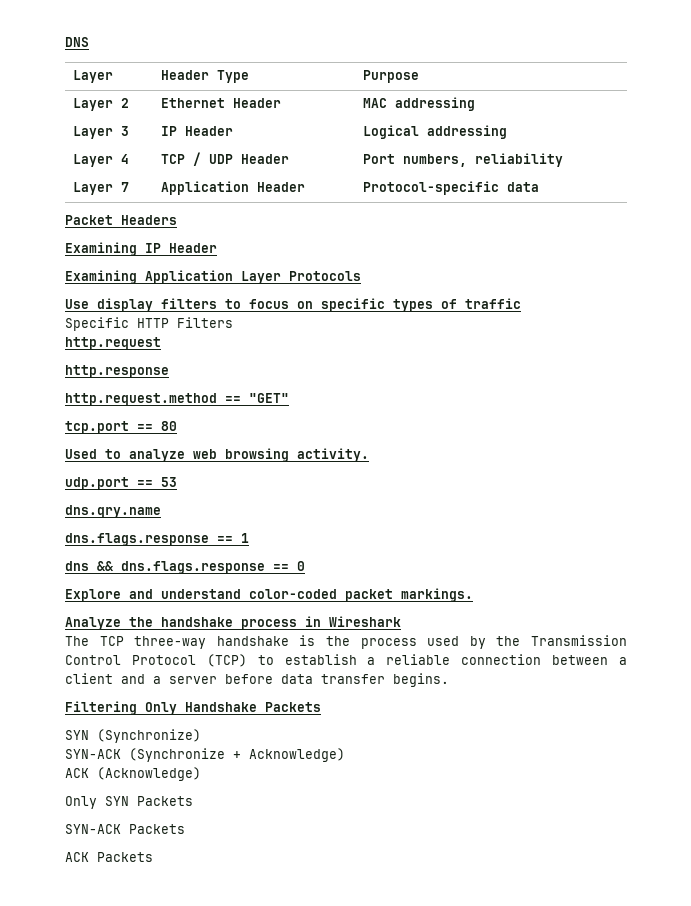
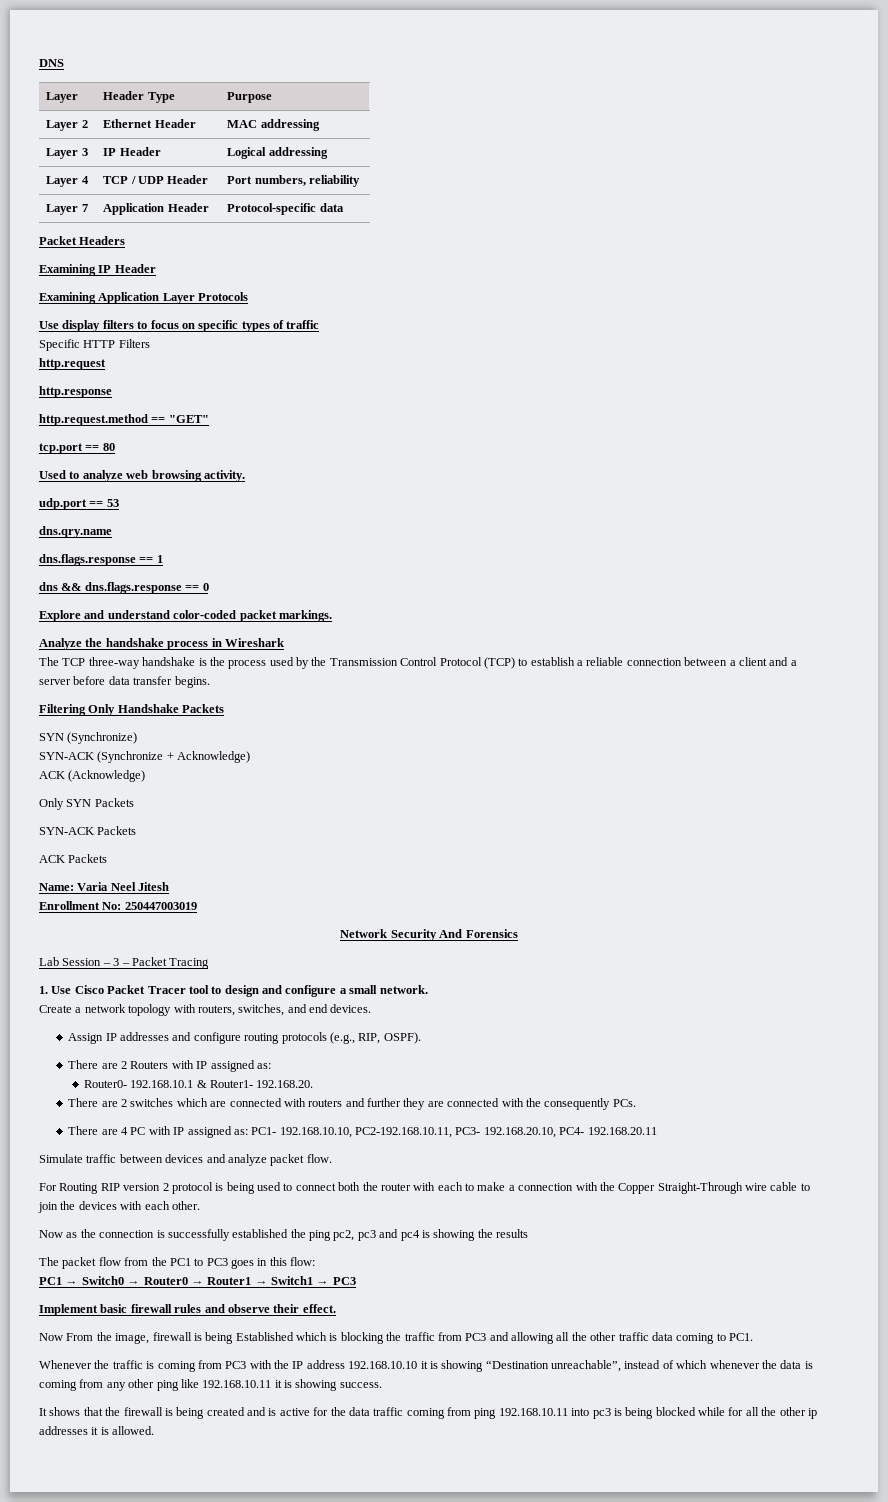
+ Name: Varia Neel Jitesh
+ Enrollment No: 250447003019
+ Network Security And Forensics
+ Lab Session – 3 – Packet Tracing
+ 1. Use Cisco Packet Tracer tool to design and configure a small network.
+ Create a network topology with routers, switches, and end devices.
+ Assign IP addresses and configure routing protocols (e.g., RIP, OSPF).
+ There are 2 Routers with IP assigned as:
+ Router0- 192.168.10.1 & Router1- 192.168.20.
+ There are 2 switches which are connected with routers and further they are connected with the consequently PCs.
+ There are 4 PC with IP assigned as: PC1- 192.168.10.10, PC2-192.168.10.11, PC3- 192.168.20.10, PC4- 192.168.20.11
+ Simulate traffic between devices and analyze packet flow.
+ For Routing RIP version 2 protocol is being used to connect both the router with each to make a connection with the Copper Straight-Through wire cable to join the devices with each other.
+ Now as the connection is successfully established the ping pc2, pc3 and pc4 is showing the results
+ The packet flow from the PC1 to PC3 goes in this flow:
+ PC1 → Switch0 → Router0 → Router1 → Switch1 → PC3
+ Implement basic firewall rules and observe their effect.
+ Now From the image, firewall is being Established which is blocking the traffic from PC3 and allowing all the other traffic data coming to PC1.
+ Whenever the traffic is coming from PC3 with the IP address 192.168.10.10 it is showing “Destination unreachable”, instead of which whenever the data is coming from any other ping like 192.168.10.11 it is showing success.
+ It shows that the firewall is being created and is active for the data traffic coming from ping 192.168.10.11 into pc3 is being blocked while for all the other ip addresses it is allowed.

